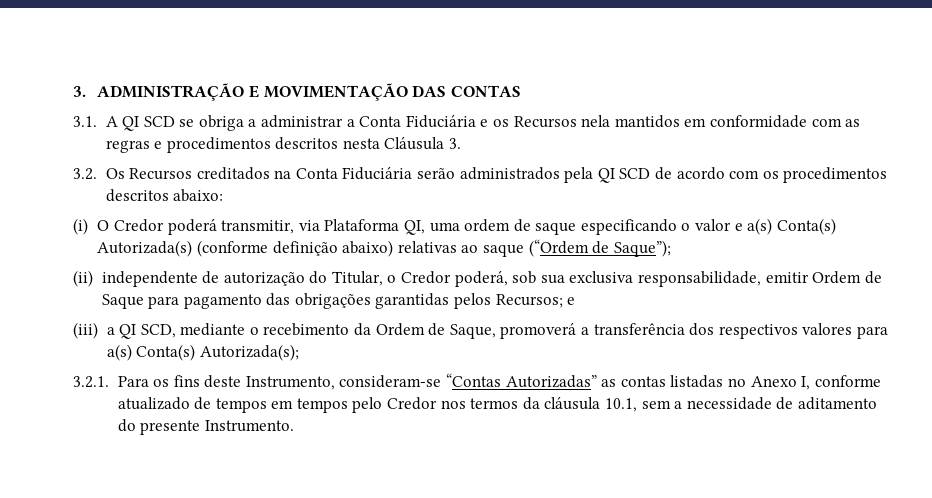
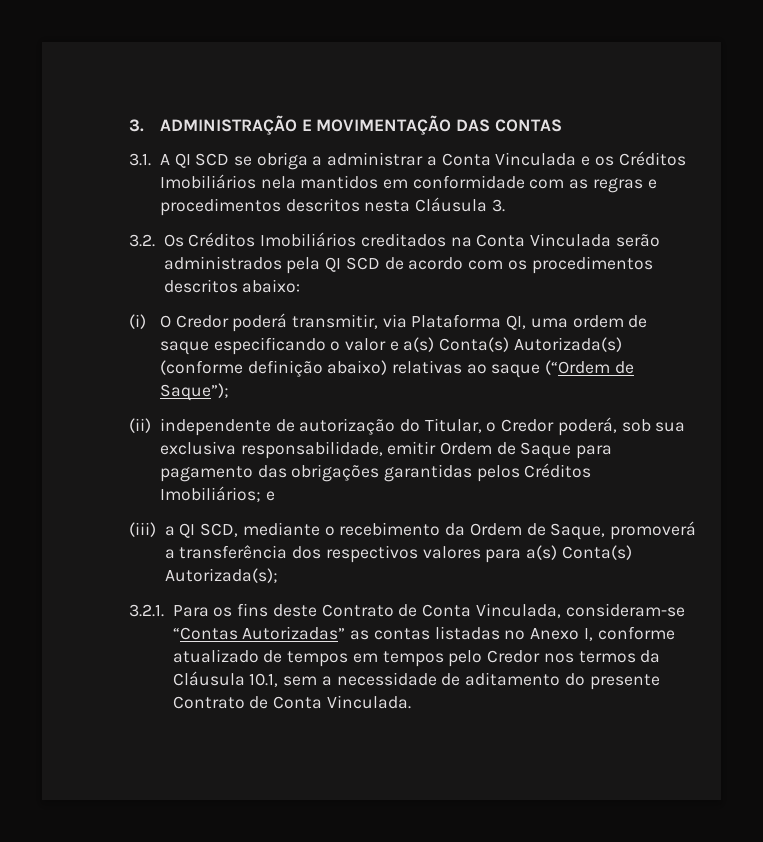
- 3.1. A QI SCD se obriga a administrar a Conta Fiduciária e os Recursos nela mantidos em conformidade com as regras e procedimentos descritos nesta Cláusula 3.
+ 3.1. A QI SCD se obriga a administrar a Conta Vinculada e os Créditos Imobiliários nela mantidos em conformidade com as regras e procedimentos descritos nesta Cláusula 3.
- 3.2. Os Recursos creditados na Conta Fiduciária serão administrados pela QI SCD de acordo com os procedimentos descritos abaixo:
+ 3.2. Os Créditos Imobiliários creditados na Conta Vinculada serão administrados pela QI SCD de acordo com os procedimentos descritos abaixo:
- (ii) independente de autorização do Titular, o Credor poderá, sob sua exclusiva responsabilidade, emitir Ordem de Saque para pagamento das obrigações garantidas pelos Recursos; e
+ (ii) independente de autorização do Titular, o Credor poderá, sob sua exclusiva responsabilidade, emitir Ordem de Saque para pagamento das obrigações garantidas pelos Créditos Imobiliários; e
- 3.2.1. Para os fins deste Instrumento, consideram-se “Contas Autorizadas” as contas listadas no Anexo I, conforme atualizado de tempos em tempos pelo Credor nos termos da cláusula 10.1, sem a necessidade de aditamento do presente Instrumento.
+ 3.2.1. Para os fins deste Contrato de Conta Vinculada, consideram-se “Contas Autorizadas” as contas listadas no Anexo I, conforme atualizado de tempos em tempos pelo Credor nos termos da Cláusula 10.1, sem a necessidade de aditamento do presente Contrato de Conta Vinculada.

